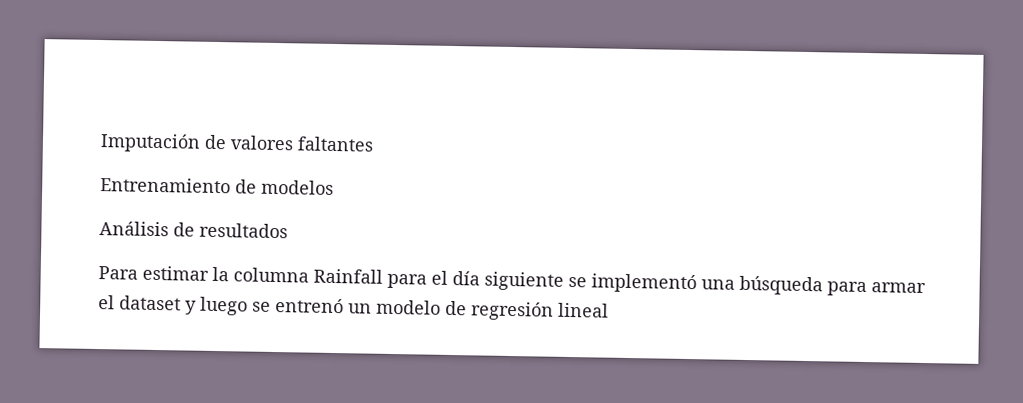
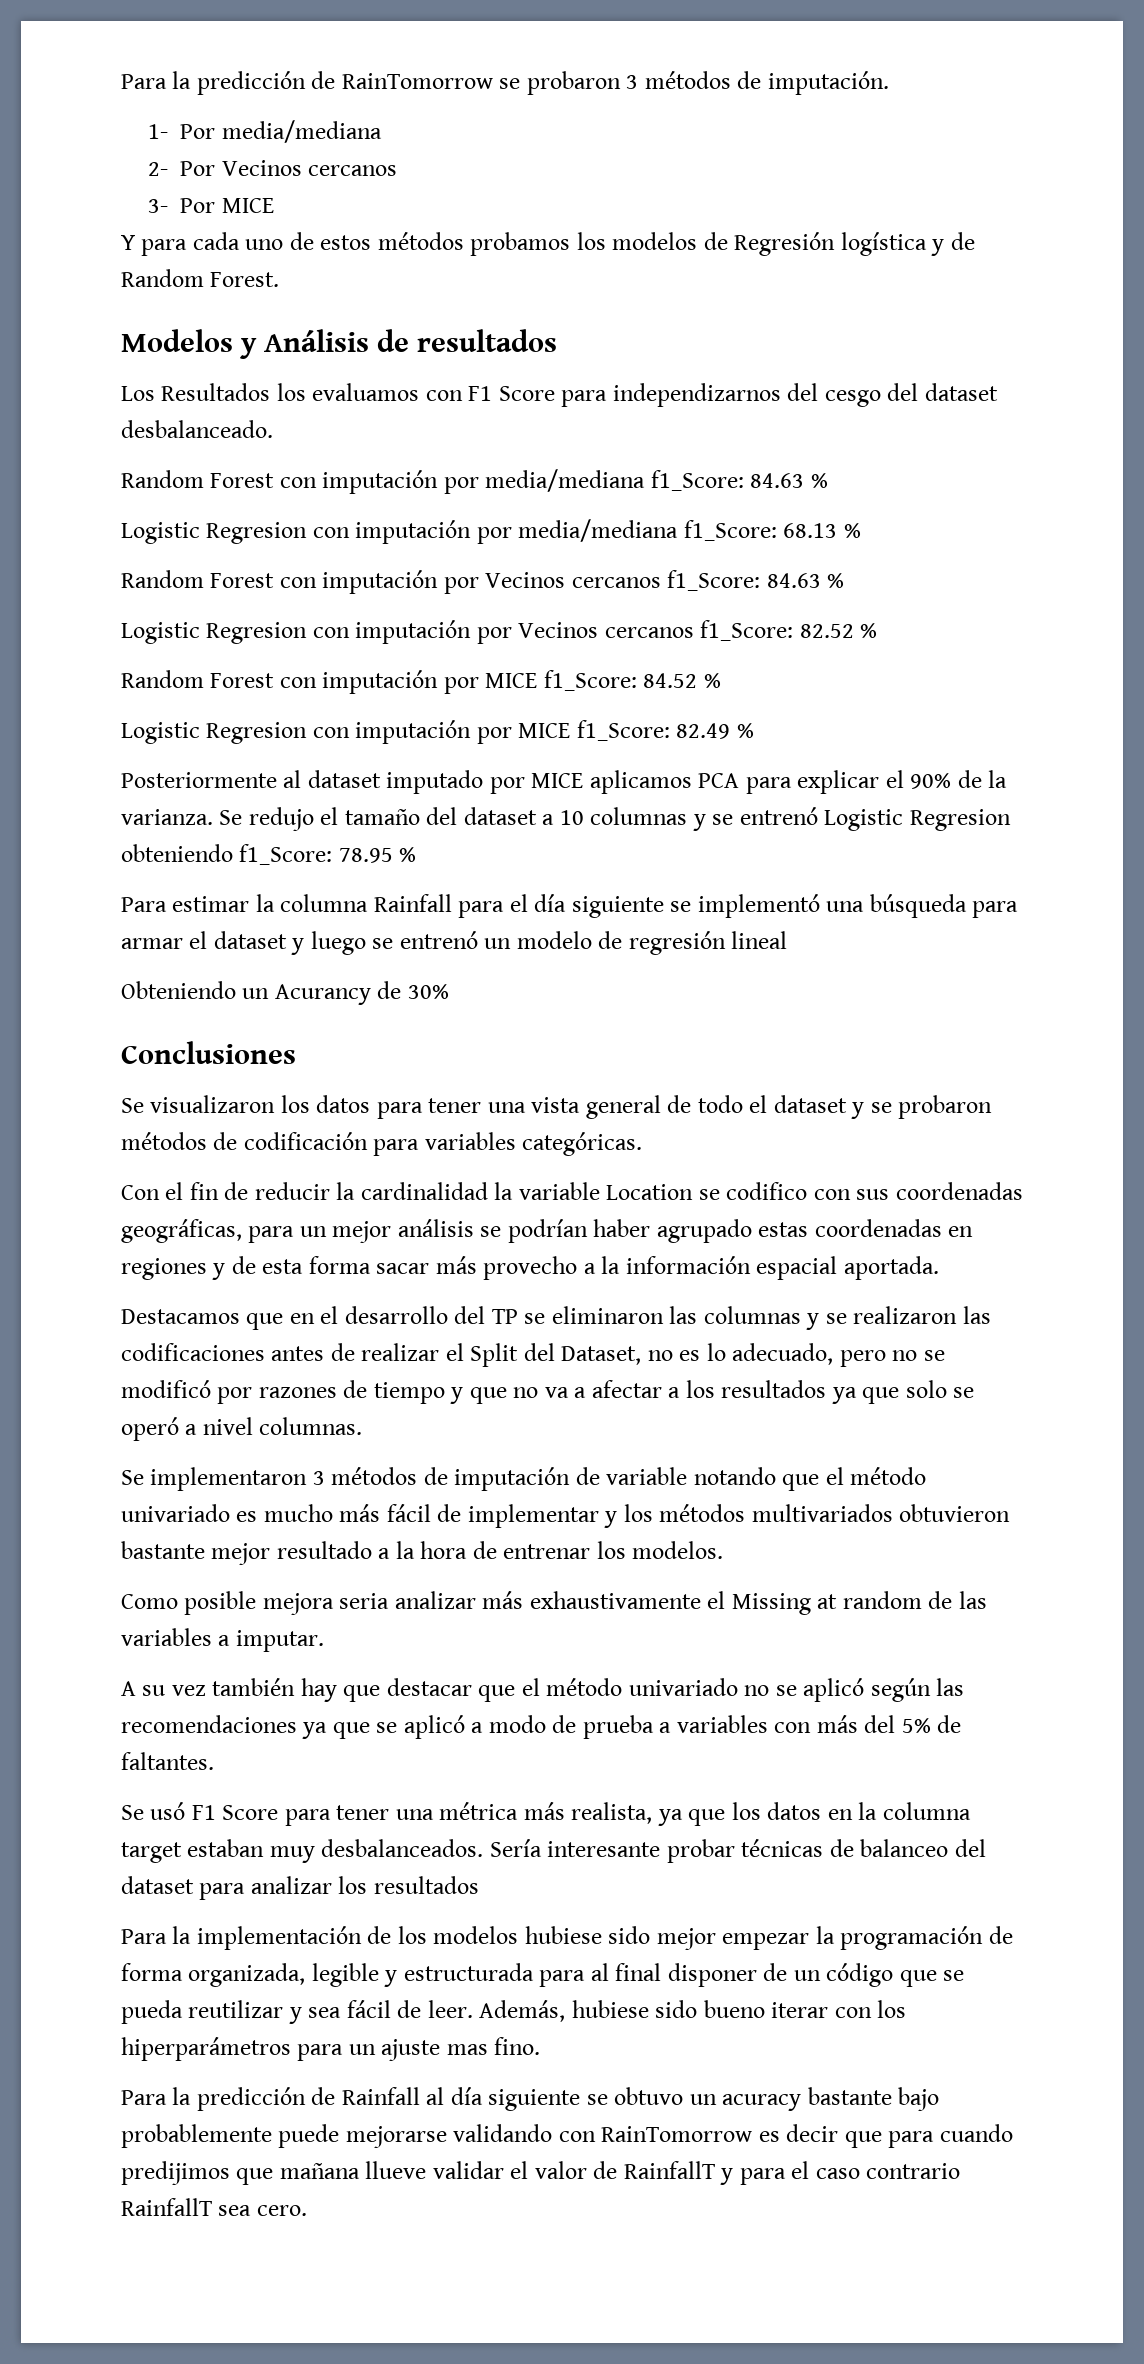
- Imputación de valores faltantes
- Entrenamiento de modelos
- Análisis de resultados
+ Para la predicción de RainTomorrow se probaron 3 métodos de imputación.
+ 1- Por media/mediana
+ 2- Por Vecinos cercanos
+ 3- Por MICE
+ Y para cada uno de estos métodos probamos los modelos de Regresión logística y de Random Forest.
+ Modelos y Análisis de resultados
+ Los Resultados los evaluamos con F1 Score para independizarnos del cesgo del dataset desbalanceado.
+ Random Forest con imputación por media/mediana f1_Score: 84.63 %
+ Logistic Regresion con imputación por media/mediana f1_Score: 68.13 %
+ Random Forest con imputación por Vecinos cercanos f1_Score: 84.63 %
+ Logistic Regresion con imputación por Vecinos cercanos f1_Score: 82.52 %
+ Random Forest con imputación por MICE f1_Score: 84.52 %
+ Logistic Regresion con imputación por MICE f1_Score: 82.49 %
+ Posteriormente al dataset imputado por MICE aplicamos PCA para explicar el 90% de la varianza. Se redujo el tamaño del dataset a 10 columnas y se entrenó Logistic Regresion obteniendo f1_Score: 78.95 %
+ Obteniendo un Acurancy de 30%
+ Conclusiones
+ Se visualizaron los datos para tener una vista general de todo el dataset y se probaron métodos de codificación para variables categóricas.
+ Con el fin de reducir la cardinalidad la variable Location se codifico con sus coordenadas geográficas, para un mejor análisis se podrían haber agrupado estas coordenadas en regiones y de esta forma sacar más provecho a la información espacial aportada.
+ Destacamos que en el desarrollo del TP se eliminaron las columnas y se realizaron las codificaciones antes de realizar el Split del Dataset, no es lo adecuado, pero no se modificó por razones de tiempo y que no va a afectar a los resultados ya que solo se operó a nivel columnas.
+ Se implementaron 3 métodos de imputación de variable notando que el método univariado es mucho más fácil de implementar y los métodos multivariados obtuvieron bastante mejor resultado a la hora de entrenar los modelos.
+ Como posible mejora seria analizar más exhaustivamente el Missing at random de las variables a imputar.
+ A su vez también hay que destacar que el método univariado no se aplicó según las recomendaciones ya que se aplicó a modo de prueba a variables con más del 5% de faltantes.
+ Se usó F1 Score para tener una métrica más realista, ya que los datos en la columna target estaban muy desbalanceados. Sería interesante probar técnicas de balanceo del dataset para analizar los resultados
+ Para la implementación de los modelos hubiese sido mejor empezar la programación de forma organizada, legible y estructurada para al final disponer de un código que se pueda reutilizar y sea fácil de leer. Además, hubiese sido bueno iterar con los hiperparámetros para un ajuste mas fino.
+ Para la predicción de Rainfall al día siguiente se obtuvo un acuracy bastante bajo probablemente puede mejorarse validando con RainTomorrow es decir que para cuando predijimos que mañana llueve validar el valor de RainfallT y para el caso contrario RainfallT sea cero.

